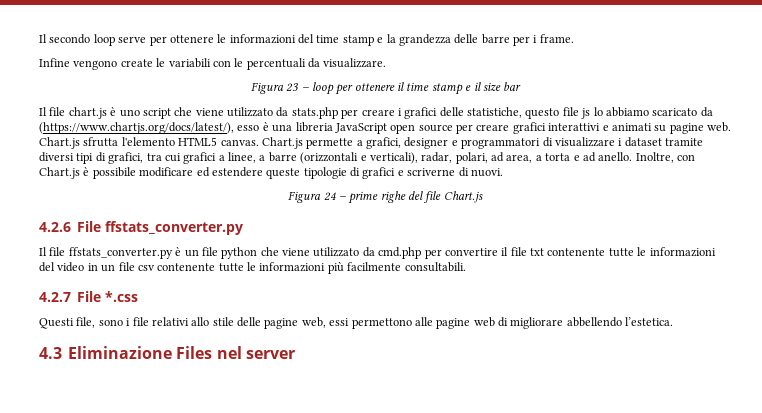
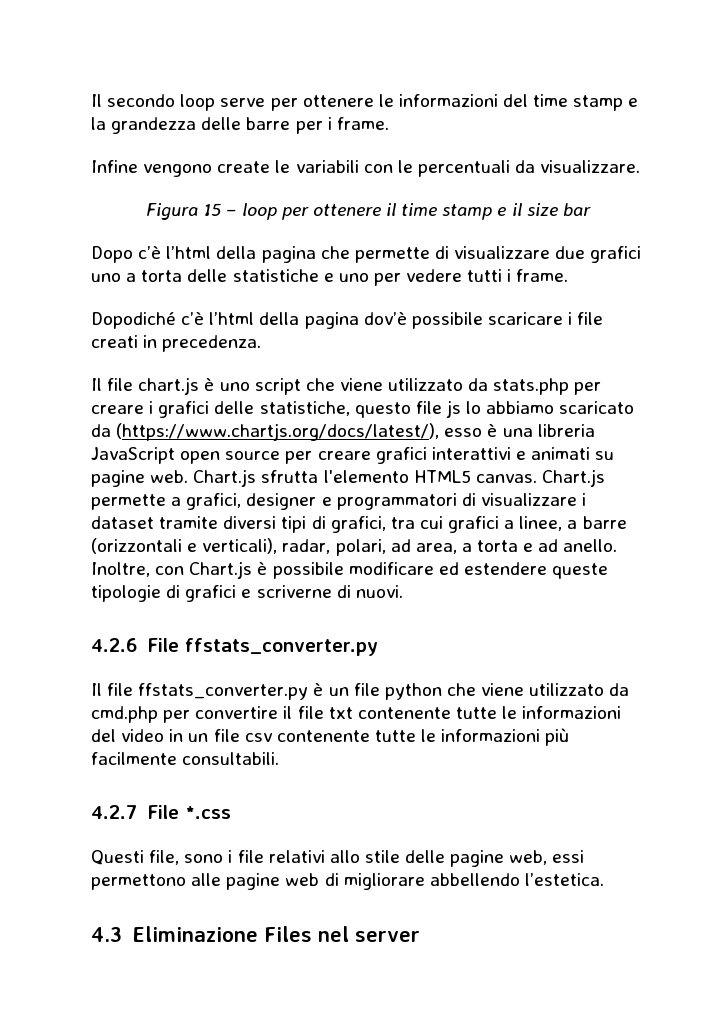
- Figura 23 – loop per ottenere il time stamp e il size bar
+ Figura 15 – loop per ottenere il time stamp e il size bar
+ Dopo c’è l’html della pagina che permette di visualizzare due grafici uno a torta delle statistiche e uno per vedere tutti i frame.
+ Dopodiché c’è l’html della pagina dov’è possibile scaricare i file creati in precedenza.
- Figura 24 – prime righe del file Chart.js

